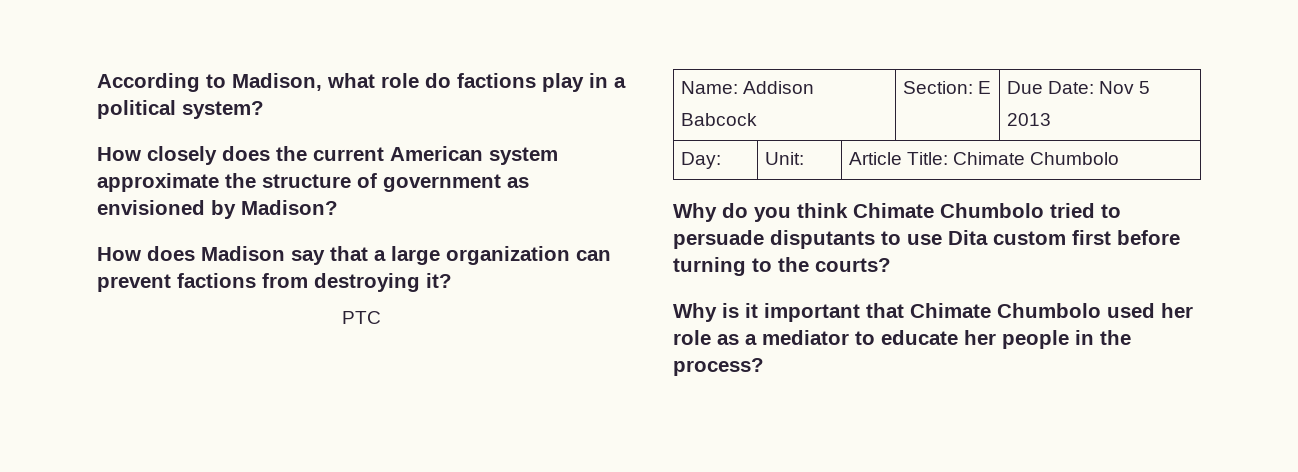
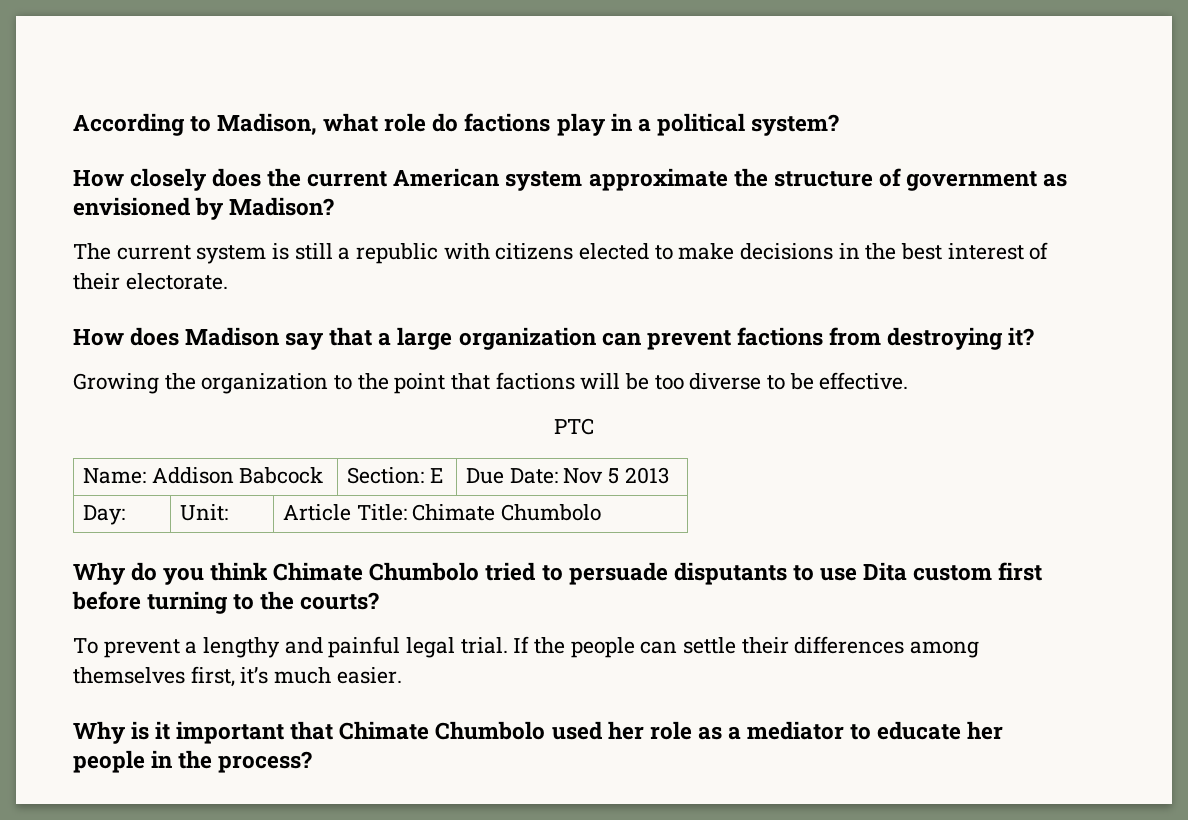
+ The current system is still a republic with citizens elected to make decisions in the best interest of their electorate.
+ Growing the organization to the point that factions will be too diverse to be effective.
+ To prevent a lengthy and painful legal trial. If the people can settle their differences among themselves first, it’s much easier.

